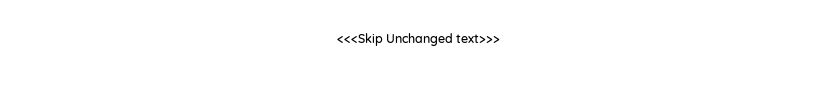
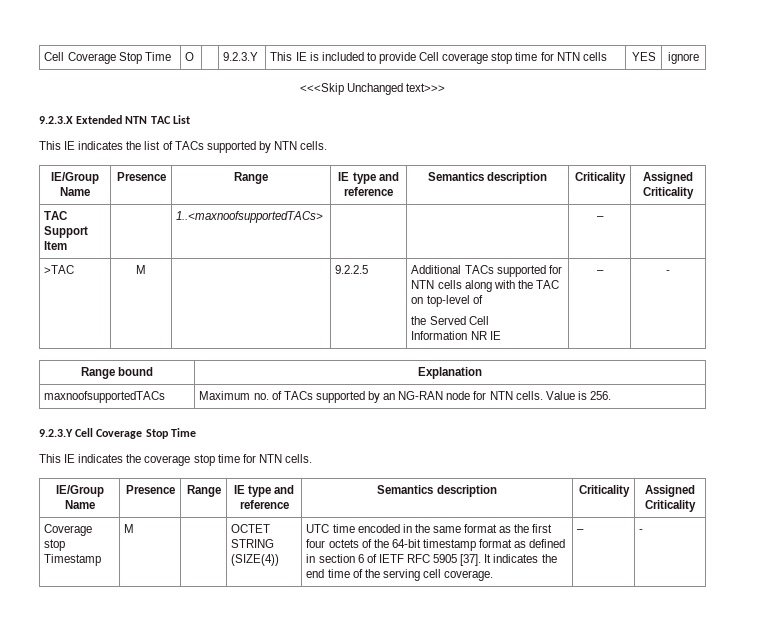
+ Cell Coverage Stop Time | O | | 9.2.3.Y | This IE is included to provide Cell coverage stop time for NTN cells | YES | ignore
  <<<Skip Unchanged text>>>
+ 9.2.3.X Extended NTN TAC List
+ This IE indicates the list of TACs supported by NTN cells.
+ IE/Group Name | Presence | Range | IE type and reference | Semantics description | Criticality | Assigned Criticality
+ TAC Support Item | | 1..<maxnoofsupportedTACs> | | | – |
+ >TAC | M | | 9.2.2.5 | Additional TACs supported for NTN cells along with the TAC on top-level of
+ the Served Cell
+ Information NR IE | – | -
+ Range bound | Explanation
+ maxnoofsupportedTACs | Maximum no. of TACs supported by an NG-RAN node for NTN cells. Value is 256.
+ 9.2.3.Y Cell Coverage Stop Time
+ This IE indicates the coverage stop time for NTN cells.
+ IE/Group Name | Presence | Range | IE type and reference | Semantics description | Criticality | Assigned Criticality
+ Coverage stop Timestamp | M | | OCTET STRING (SIZE(4)) | UTC time encoded in the same format as the first four octets of the 64-bit timestamp format as defined in section 6 of IETF RFC 5905 [37]. It indicates the end time of the serving cell coverage. | – | -

